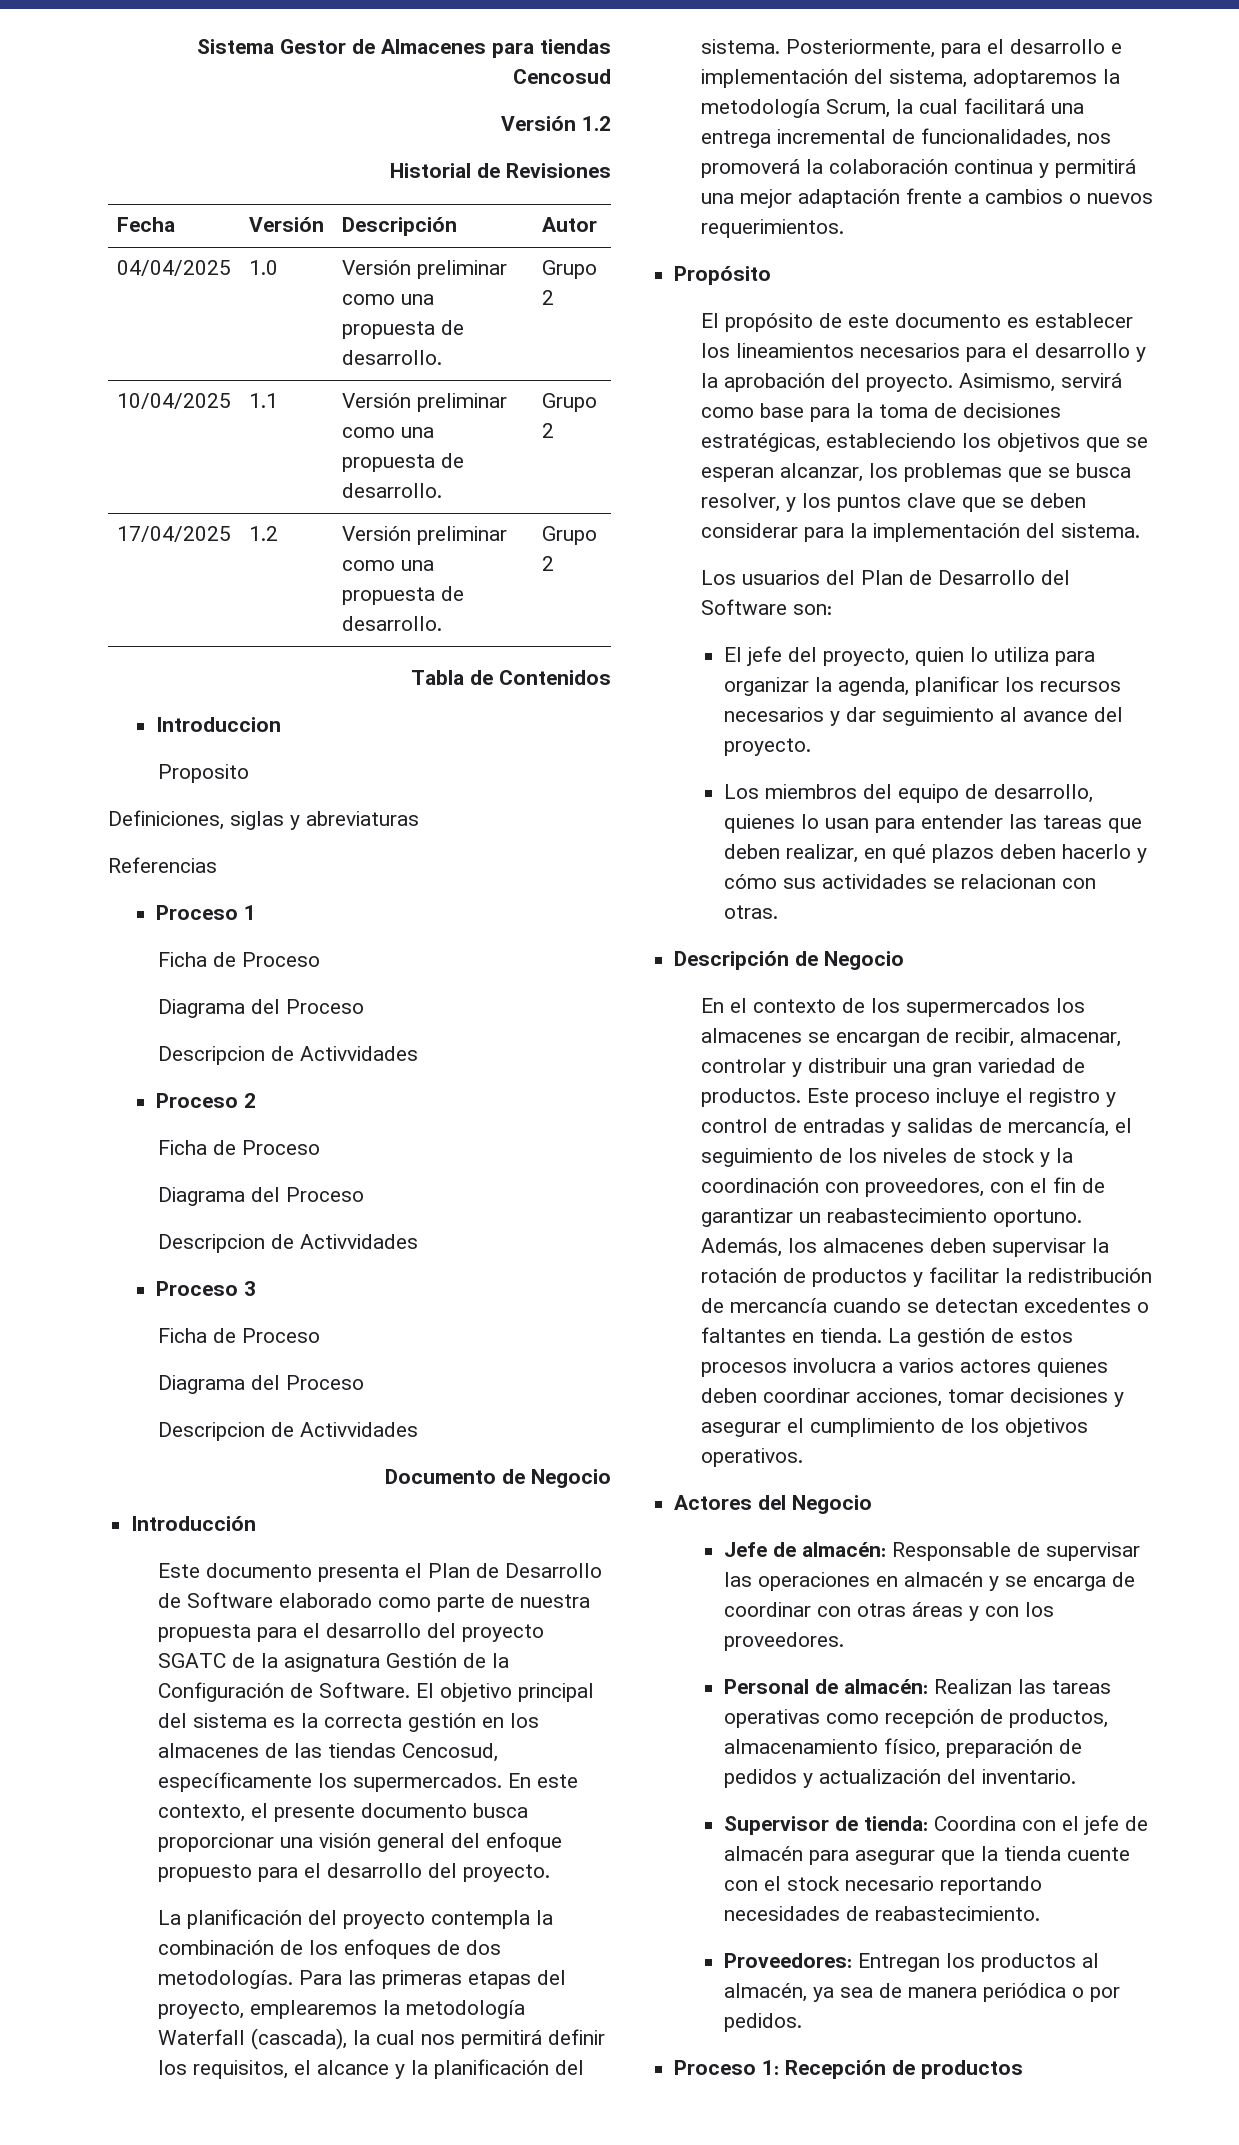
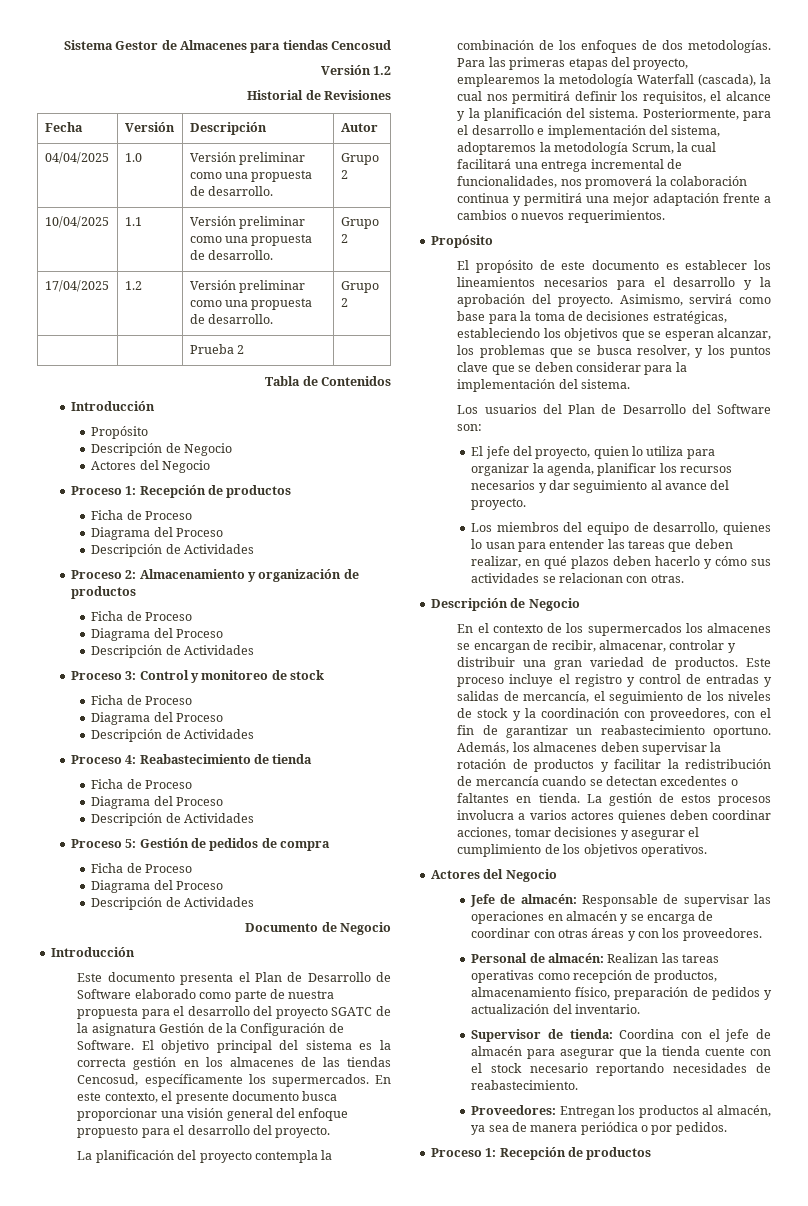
+ | | Prueba 2 |
  Tabla de Contenidos
- Introduccion
- Proposito
- Definiciones, siglas y abreviaturas
- Referencias
- Proceso 1
+ Introducción
+ Propósito
+ Descripción de Negocio
+ Actores del Negocio
+ Proceso 1: Recepción de productos
  Ficha de Proceso
  Diagrama del Proceso
- Descripcion de Activvidades
- Proceso 2
+ Descripción de Actividades
+ Proceso 2: Almacenamiento y organización de productos
  Ficha de Proceso
  Diagrama del Proceso
- Descripcion de Activvidades
- Proceso 3
+ Descripción de Actividades
+ Proceso 3: Control y monitoreo de stock
  Ficha de Proceso
  Diagrama del Proceso
- Descripcion de Activvidades
+ Descripción de Actividades
+ Proceso 4: Reabastecimiento de tienda
+ Ficha de Proceso
+ Diagrama del Proceso
+ Descripción de Actividades
+ Proceso 5: Gestión de pedidos de compra
+ Ficha de Proceso
+ Diagrama del Proceso
+ Descripción de Actividades

